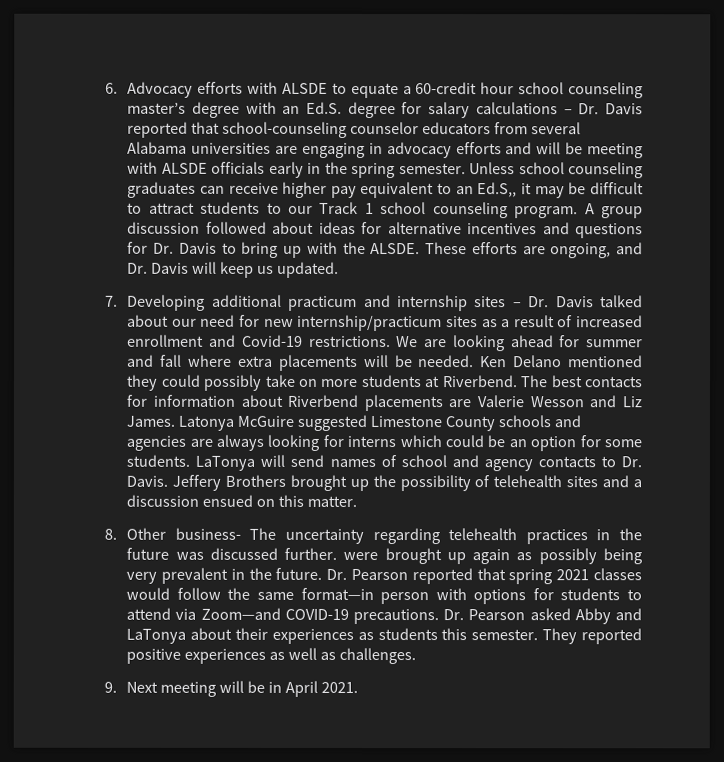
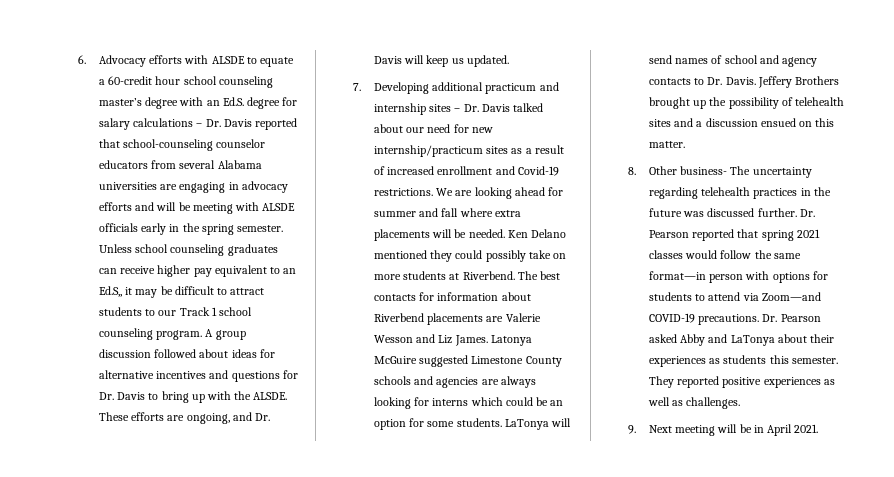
- 8. Other business- The uncertainty regarding telehealth practices in the future was discussed further. were brought up again as possibly being very prevalent in the future.
+ 8. Other business- The uncertainty regarding telehealth practices in the future was discussed further.

